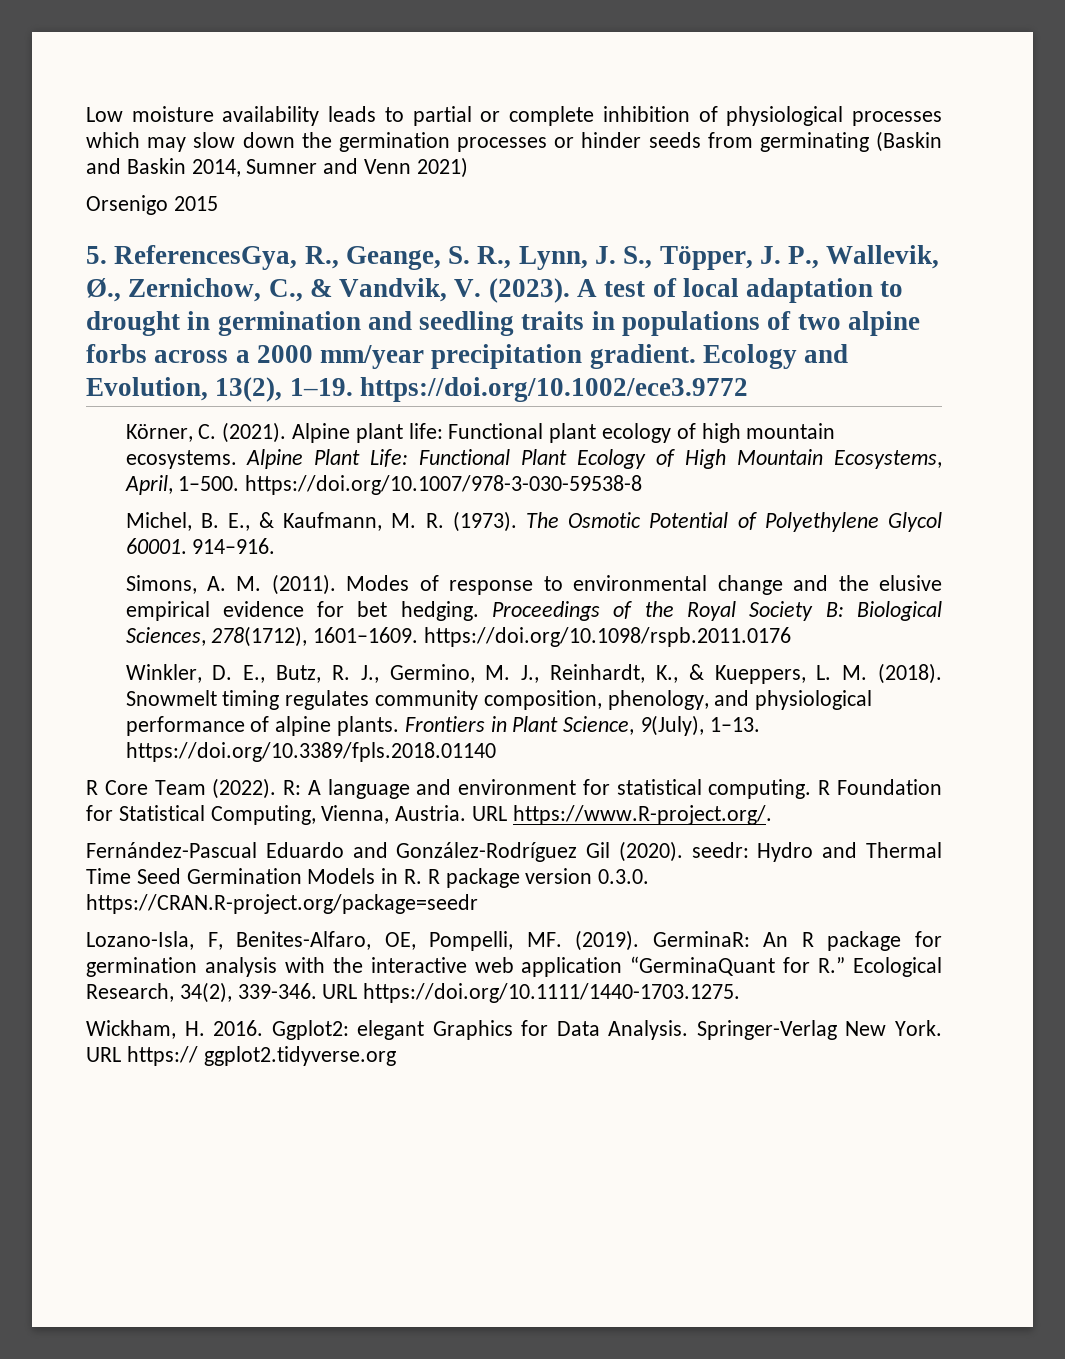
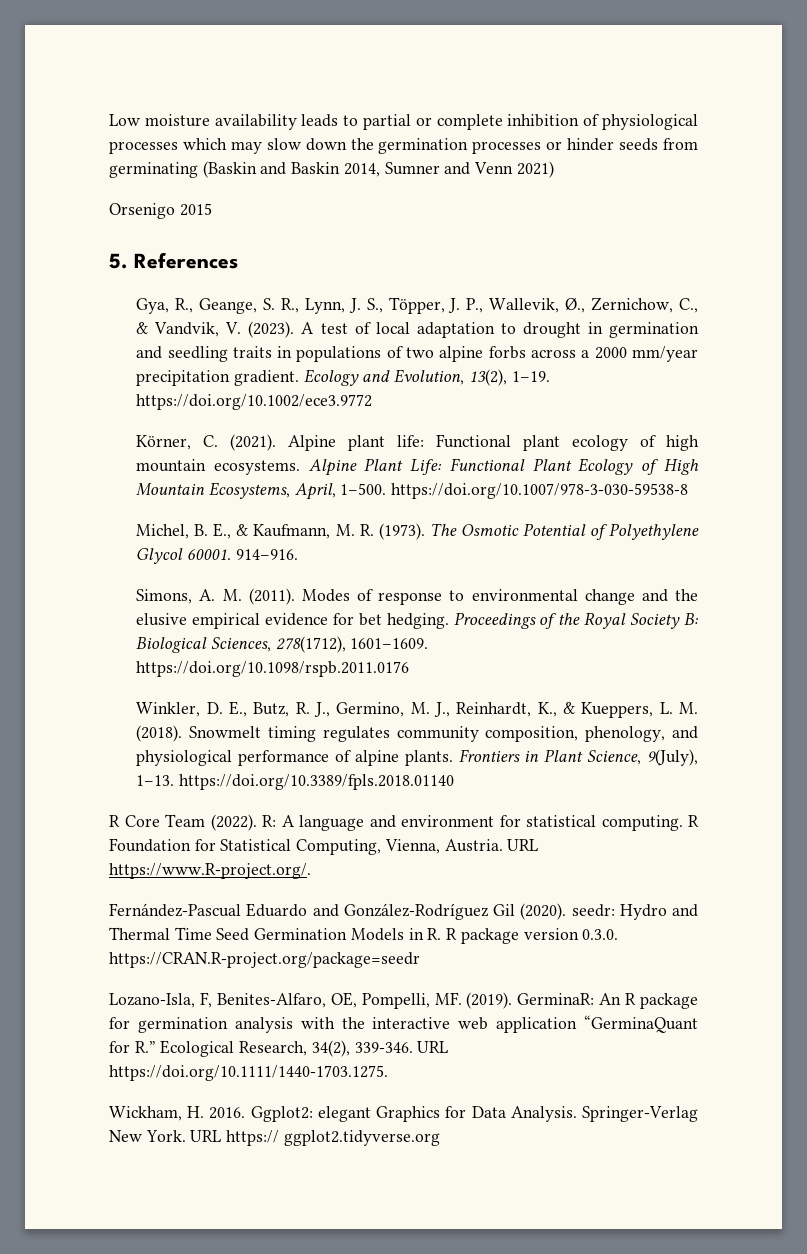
- 5. ReferencesGya, R., Geange, S. R., Lynn, J. S., Töpper, J. P., Wallevik, Ø., Zernichow, C., & Vandvik, V. (2023).
+ 5. References
+ Gya, R., Geange, S. R., Lynn, J. S., Töpper, J. P., Wallevik, Ø., Zernichow, C., & Vandvik, V. (2023).

